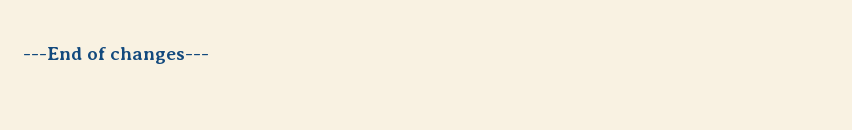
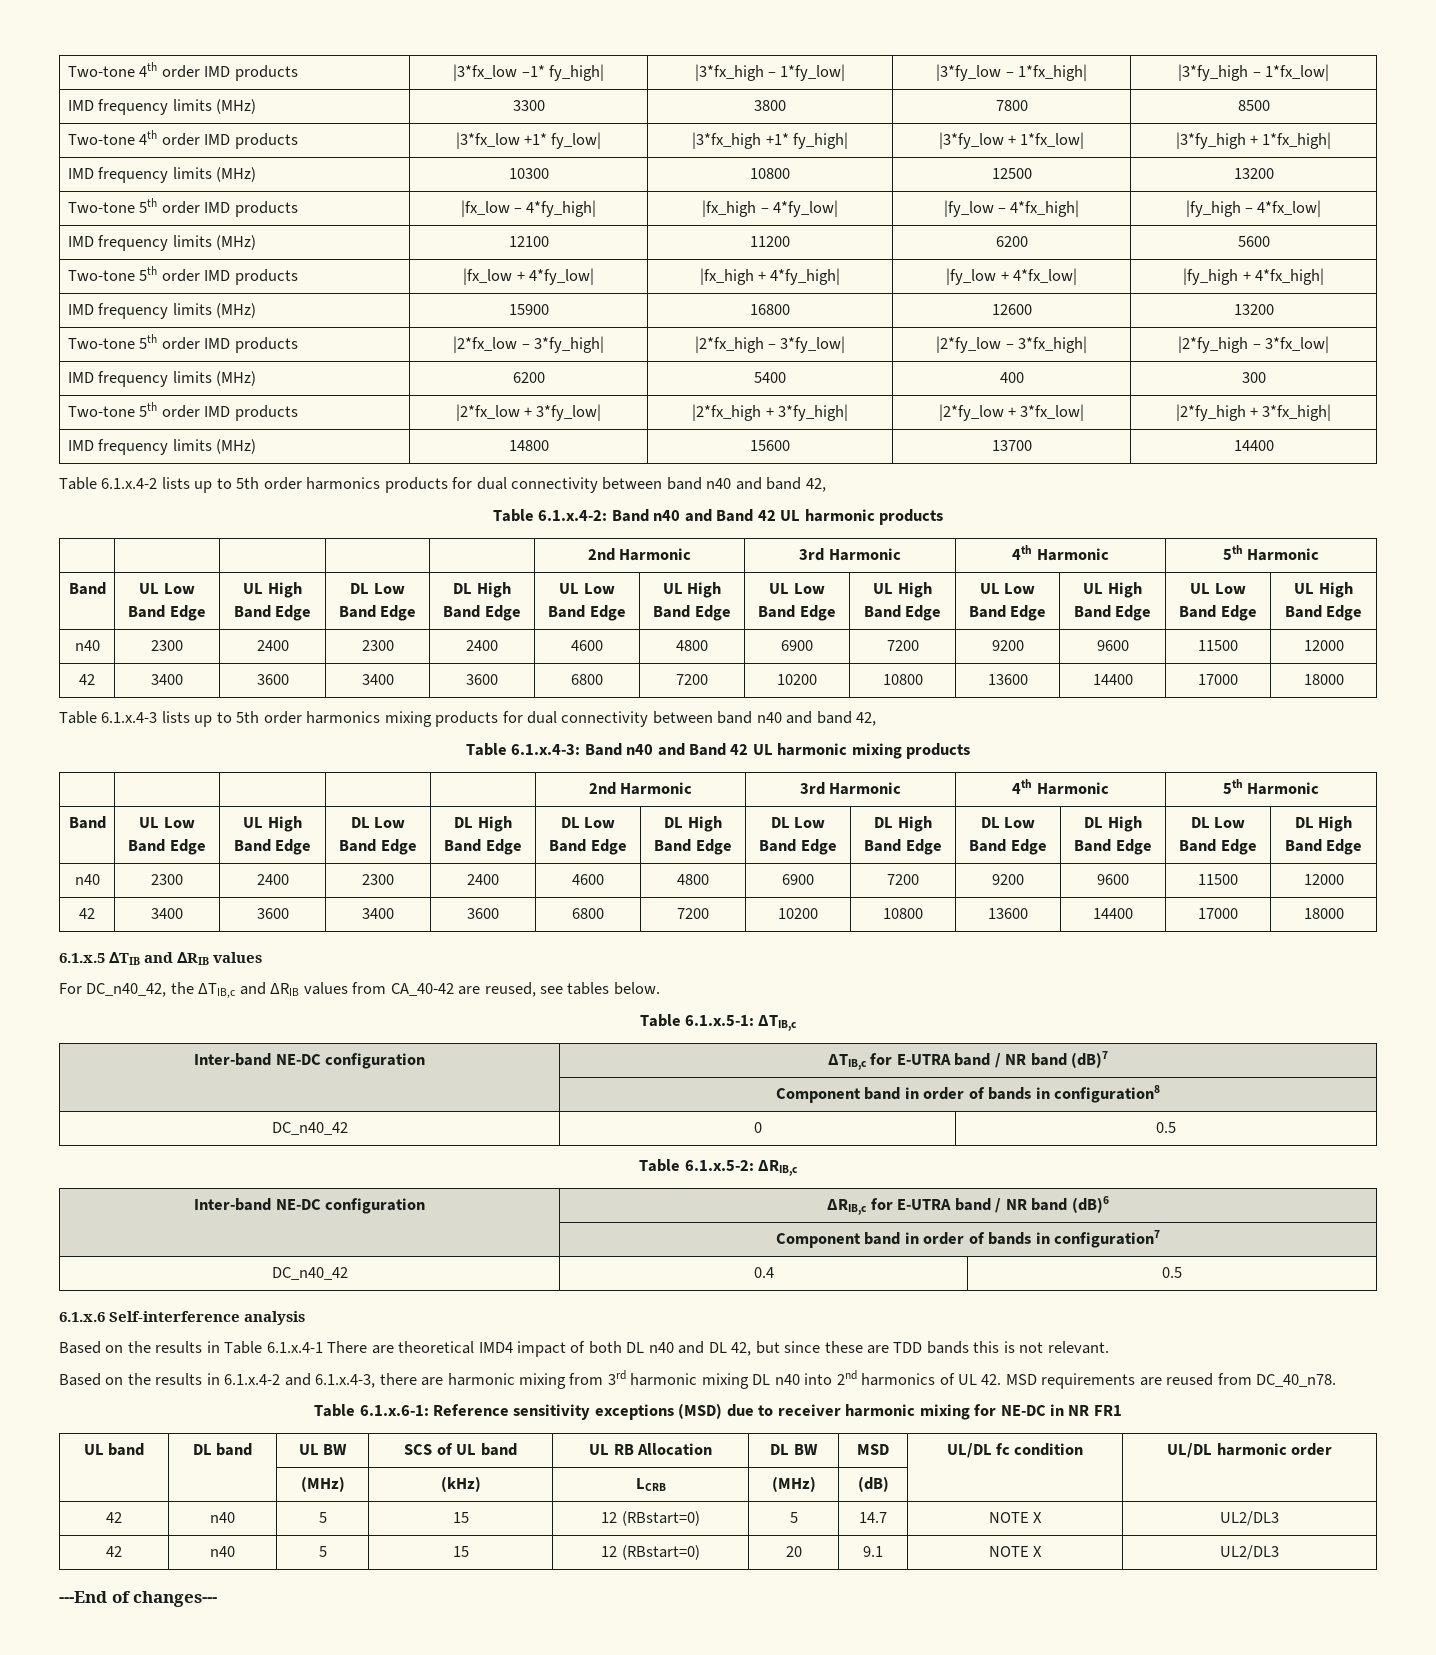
+ Two-tone 4th order IMD products | |3*fx_low –1* fy_high| | |3*fx_high – 1*fy_low| | |3*fy_low – 1*fx_high| | |3*fy_high – 1*fx_low|
+ IMD frequency limits (MHz) | 3300 | 3800 | 7800 | 8500
+ Two-tone 4th order IMD products | |3*fx_low +1* fy_low| | |3*fx_high +1* fy_high| | |3*fy_low + 1*fx_low| | |3*fy_high + 1*fx_high|
+ IMD frequency limits (MHz) | 10300 | 10800 | 12500 | 13200
+ Two-tone 5th order IMD products | |fx_low – 4*fy_high| | |fx_high – 4*fy_low| | |fy_low – 4*fx_high| | |fy_high – 4*fx_low|
+ IMD frequency limits (MHz) | 12100 | 11200 | 6200 | 5600
+ Two-tone 5th order IMD products | |fx_low + 4*fy_low| | |fx_high + 4*fy_high| | |fy_low + 4*fx_low| | |fy_high + 4*fx_high|
+ IMD frequency limits (MHz) | 15900 | 16800 | 12600 | 13200
+ Two-tone 5th order IMD products | |2*fx_low – 3*fy_high| | |2*fx_high – 3*fy_low| | |2*fy_low – 3*fx_high| | |2*fy_high – 3*fx_low|
+ IMD frequency limits (MHz) | 6200 | 5400 | 400 | 300
+ Two-tone 5th order IMD products | |2*fx_low + 3*fy_low| | |2*fx_high + 3*fy_high| | |2*fy_low + 3*fx_low| | |2*fy_high + 3*fx_high|
+ IMD frequency limits (MHz) | 14800 | 15600 | 13700 | 14400
+ Table 6.1.x.4-2 lists up to 5th order harmonics products for dual connectivity between band n40 and band 42,
+ Table 6.1.x.4-2: Band n40 and Band 42 UL harmonic products
+ | | | | | 2nd Harmonic | 3rd Harmonic | 4th Harmonic | 5th Harmonic
+ Band | UL Low Band Edge | UL High Band Edge | DL Low Band Edge | DL High Band Edge | UL Low Band Edge | UL High Band Edge | UL Low Band Edge | UL High Band Edge | UL Low Band Edge | UL High Band Edge | UL Low Band Edge | UL High Band Edge
+ n40 | 2300 | 2400 | 2300 | 2400 | 4600 | 4800 | 6900 | 7200 | 9200 | 9600 | 11500 | 12000
+ 42 | 3400 | 3600 | 3400 | 3600 | 6800 | 7200 | 10200 | 10800 | 13600 | 14400 | 17000 | 18000
+ Table 6.1.x.4-3 lists up to 5th order harmonics mixing products for dual connectivity between band n40 and band 42,
+ Table 6.1.x.4-3: Band n40 and Band 42 UL harmonic mixing products
+ | | | | | 2nd Harmonic | 3rd Harmonic | 4th Harmonic | 5th Harmonic
+ Band | UL Low Band Edge | UL High Band Edge | DL Low Band Edge | DL High Band Edge | DL Low Band Edge | DL High Band Edge | DL Low Band Edge | DL High Band Edge | DL Low Band Edge | DL High Band Edge | DL Low Band Edge | DL High Band Edge
+ n40 | 2300 | 2400 | 2300 | 2400 | 4600 | 4800 | 6900 | 7200 | 9200 | 9600 | 11500 | 12000
+ 42 | 3400 | 3600 | 3400 | 3600 | 6800 | 7200 | 10200 | 10800 | 13600 | 14400 | 17000 | 18000
+ 6.1.x.5 ∆TIB and ∆RIB values
+ For DC_n40_42, the ΔTIB,c and ΔRIB values from CA_40-42 are reused, see tables below.
+ Table 6.1.x.5-1: ΔTIB,c
+ Inter-band NE-DC configuration | ΔTIB,c for E-UTRA band / NR band (dB)7
+ | Component band in order of bands in configuration8
+ DC_n40_42 | 0 | 0.5
+ Table 6.1.x.5-2: ΔRIB,c
+ Inter-band NE-DC configuration | ΔRIB,c for E-UTRA band / NR band (dB)6
+ | Component band in order of bands in configuration7
+ DC_n40_42 | 0.4 | 0.5
+ 6.1.x.6 Self-interference analysis
+ Based on the results in Table 6.1.x.4-1 There are theoretical IMD4 impact of both DL n40 and DL 42, but since these are TDD bands this is not relevant.
+ Based on the results in 6.1.x.4-2 and 6.1.x.4-3, there are harmonic mixing from 3rd harmonic mixing DL n40 into 2nd harmonics of UL 42. MSD requirements are reused from DC_40_n78.
+ Table 6.1.x.6-1: Reference sensitivity exceptions (MSD) due to receiver harmonic mixing for NE-DC in NR FR1
+ UL band | DL band | UL BW | SCS of UL band | UL RB Allocation | DL BW | MSD | UL/DL fc condition | UL/DL harmonic order
+ | | (MHz) | (kHz) | LCRB | (MHz) | (dB) | |
+ 42 | n40 | 5 | 15 | 12 (RBstart=0) | 5 | 14.7 | NOTE X | UL2/DL3
+ 42 | n40 | 5 | 15 | 12 (RBstart=0) | 20 | 9.1 | NOTE X | UL2/DL3

